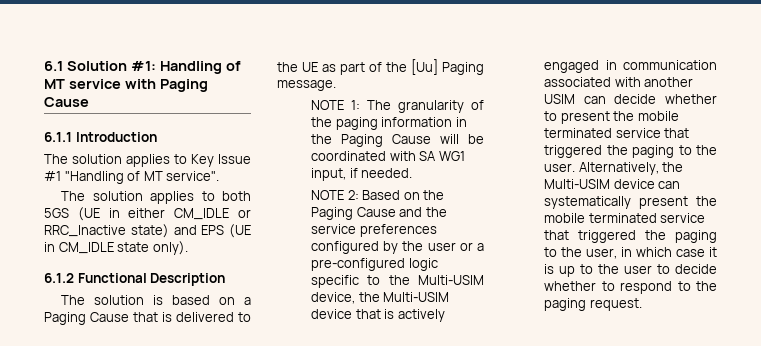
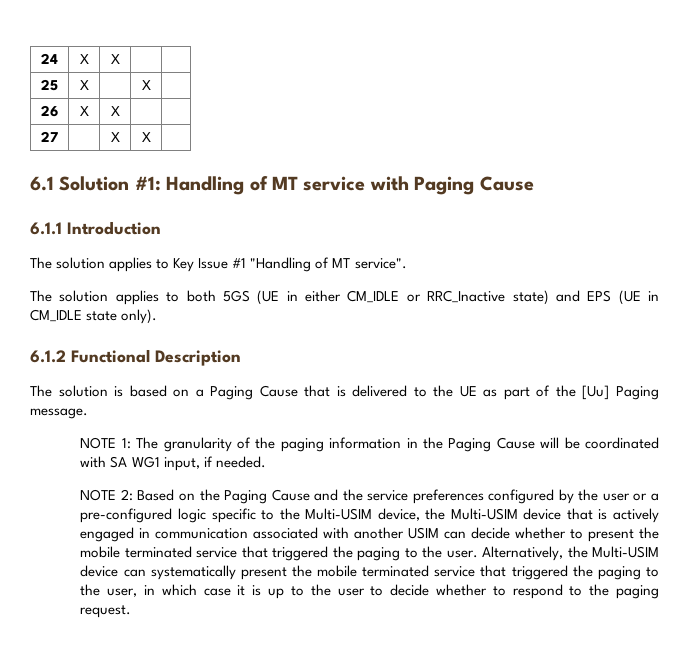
+ 24 | X | X | |
+ 25 | X | | X |
+ 26 | X | X | |
+ 27 | | X | X |

